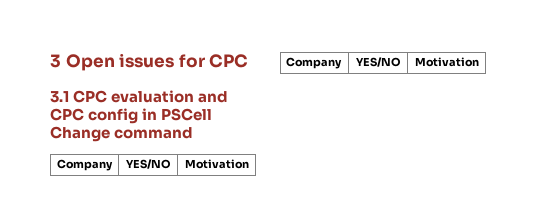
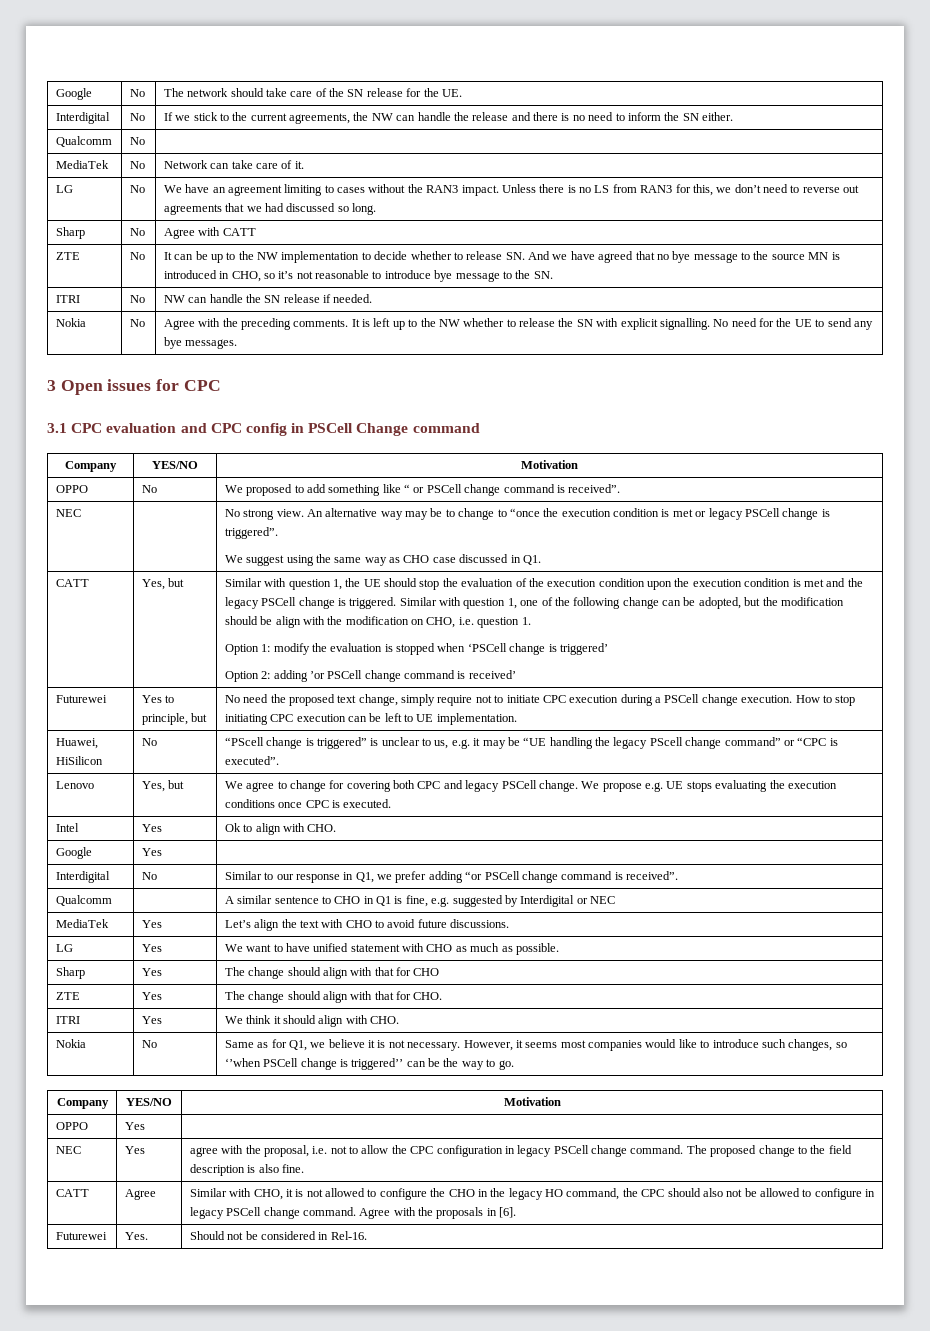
+ Google | No | The network should take care of the SN release for the UE.
+ Interdigital | No | If we stick to the current agreements, the NW can handle the release and there is no need to inform the SN either.
+ Qualcomm | No |
+ MediaTek | No | Network can take care of it.
+ LG | No | We have an agreement limiting to cases without the RAN3 impact. Unless there is no LS from RAN3 for this, we don’t need to reverse out agreements that we had discussed so long.
+ Sharp | No | Agree with CATT
+ ZTE | No | It can be up to the NW implementation to decide whether to release SN. And we have agreed that no bye message to the source MN is introduced in CHO, so it’s not reasonable to introduce bye message to the SN.
+ ITRI | No | NW can handle the SN release if needed.
+ Nokia | No | Agree with the preceding comments. It is left up to the NW whether to release the SN with explicit signalling. No need for the UE to send any bye messages.
  3.1 CPC evaluation and CPC config in PSCell Change command
  Company | YES/NO | Motivation
+ OPPO | No | We proposed to add something like “ or PSCell change command is received”.
+ NEC | | No strong view. An alternative way may be to change to “once the execution condition is met or legacy PSCell change is triggered”.
+ We suggest using the same way as CHO case discussed in Q1.
+ CATT | Yes, but | Similar with question 1, the UE should stop the evaluation of the execution condition upon the execution condition is met and the legacy PSCell change is triggered. Similar with question 1, one of the following change can be adopted, but the modification should be align with the modification on CHO, i.e. question 1.
+ Option 1: modify the evaluation is stopped when ‘PSCell change is triggered’
+ Option 2: adding ’or PSCell change command is received’
+ Futurewei | Yes to principle, but | No need the proposed text change, simply require not to initiate CPC execution during a PSCell change execution. How to stop initiating CPC execution can be left to UE implementation.
+ Huawei, HiSilicon | No | “PScell change is triggered” is unclear to us, e.g. it may be “UE handling the legacy PScell change command” or “CPC is executed”.
+ Lenovo | Yes, but | We agree to change for covering both CPC and legacy PSCell change. We propose e.g. UE stops evaluating the execution conditions once CPC is executed.
+ Intel | Yes | Ok to align with CHO.
+ Google | Yes |
+ Interdigital | No | Similar to our response in Q1, we prefer adding “or PSCell change command is received”.
+ Qualcomm | | A similar sentence to CHO in Q1 is fine, e.g. suggested by Interdigital or NEC
+ MediaTek | Yes | Let’s align the text with CHO to avoid future discussions.
+ LG | Yes | We want to have unified statement with CHO as much as possible.
+ Sharp | Yes | The change should align with that for CHO
+ ZTE | Yes | The change should align with that for CHO.
+ ITRI | Yes | We think it should align with CHO.
+ Nokia | No | Same as for Q1, we believe it is not necessary. However, it seems most companies would like to introduce such changes, so ‘’when PSCell change is triggered’’ can be the way to go.
  Company | YES/NO | Motivation
+ OPPO | Yes |
+ NEC | Yes | agree with the proposal, i.e. not to allow the CPC configuration in legacy PSCell change command. The proposed change to the field description is also fine.
+ CATT | Agree | Similar with CHO, it is not allowed to configure the CHO in the legacy HO command, the CPC should also not be allowed to configure in legacy PSCell change command. Agree with the proposals in [6].
+ Futurewei | Yes. | Should not be considered in Rel-16.

